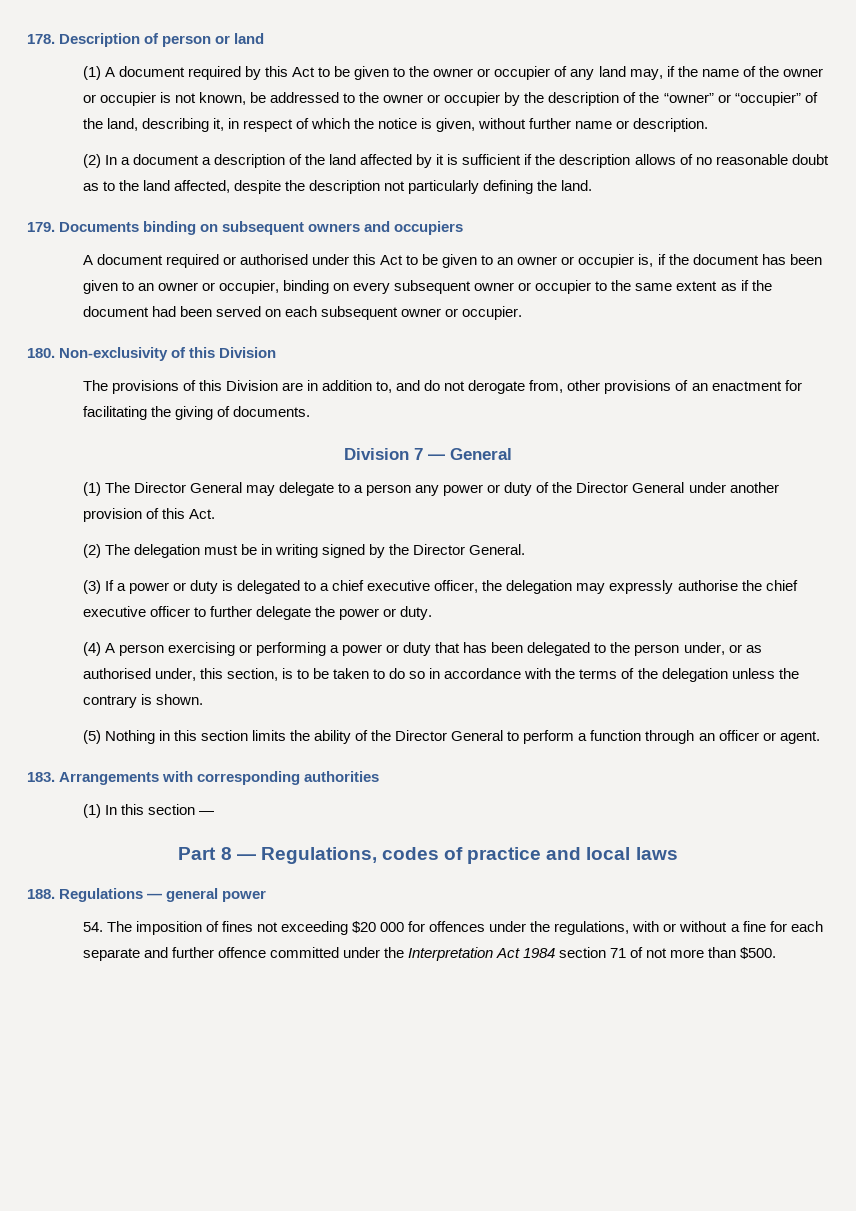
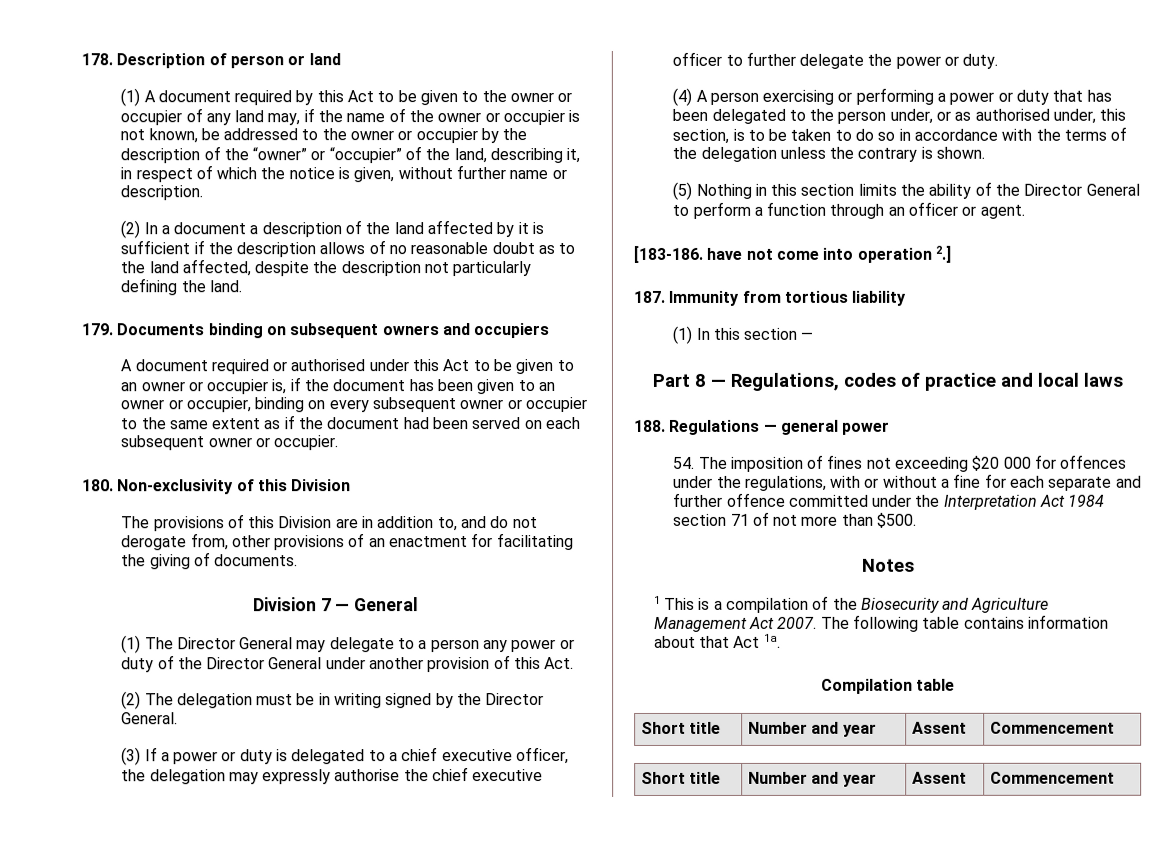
- 183. Arrangements with corresponding authorities
+ [183-186. have not come into operation 2.]
+ 187. Immunity from tortious liability
+ Notes
+ 1 This is a compilation of the Biosecurity and Agriculture Management Act 2007. The following table contains information about that Act 1a.
+ Compilation table
+ Short title | Number and year | Assent | Commencement
+ Short title | Number and year | Assent | Commencement

